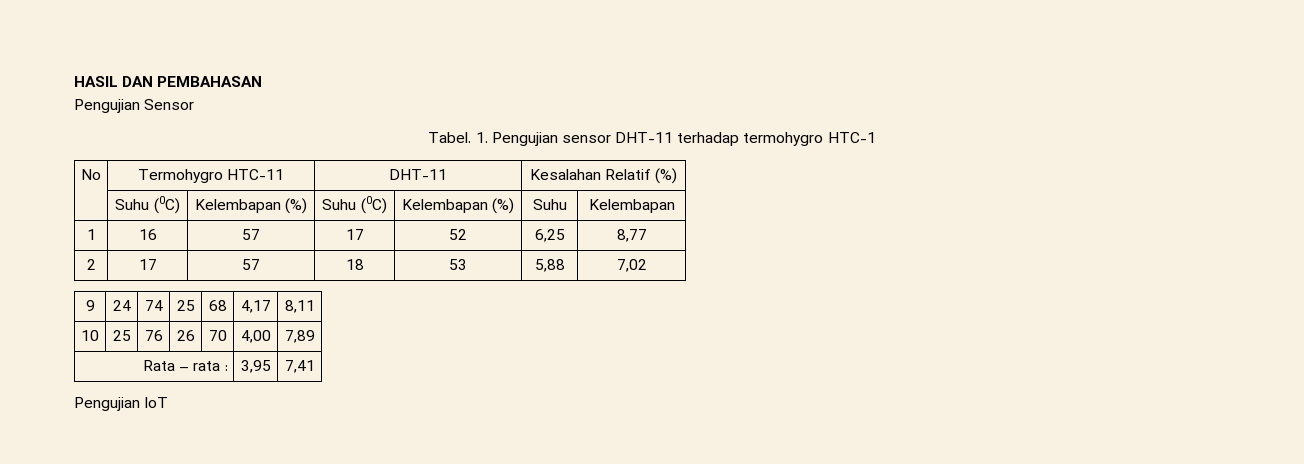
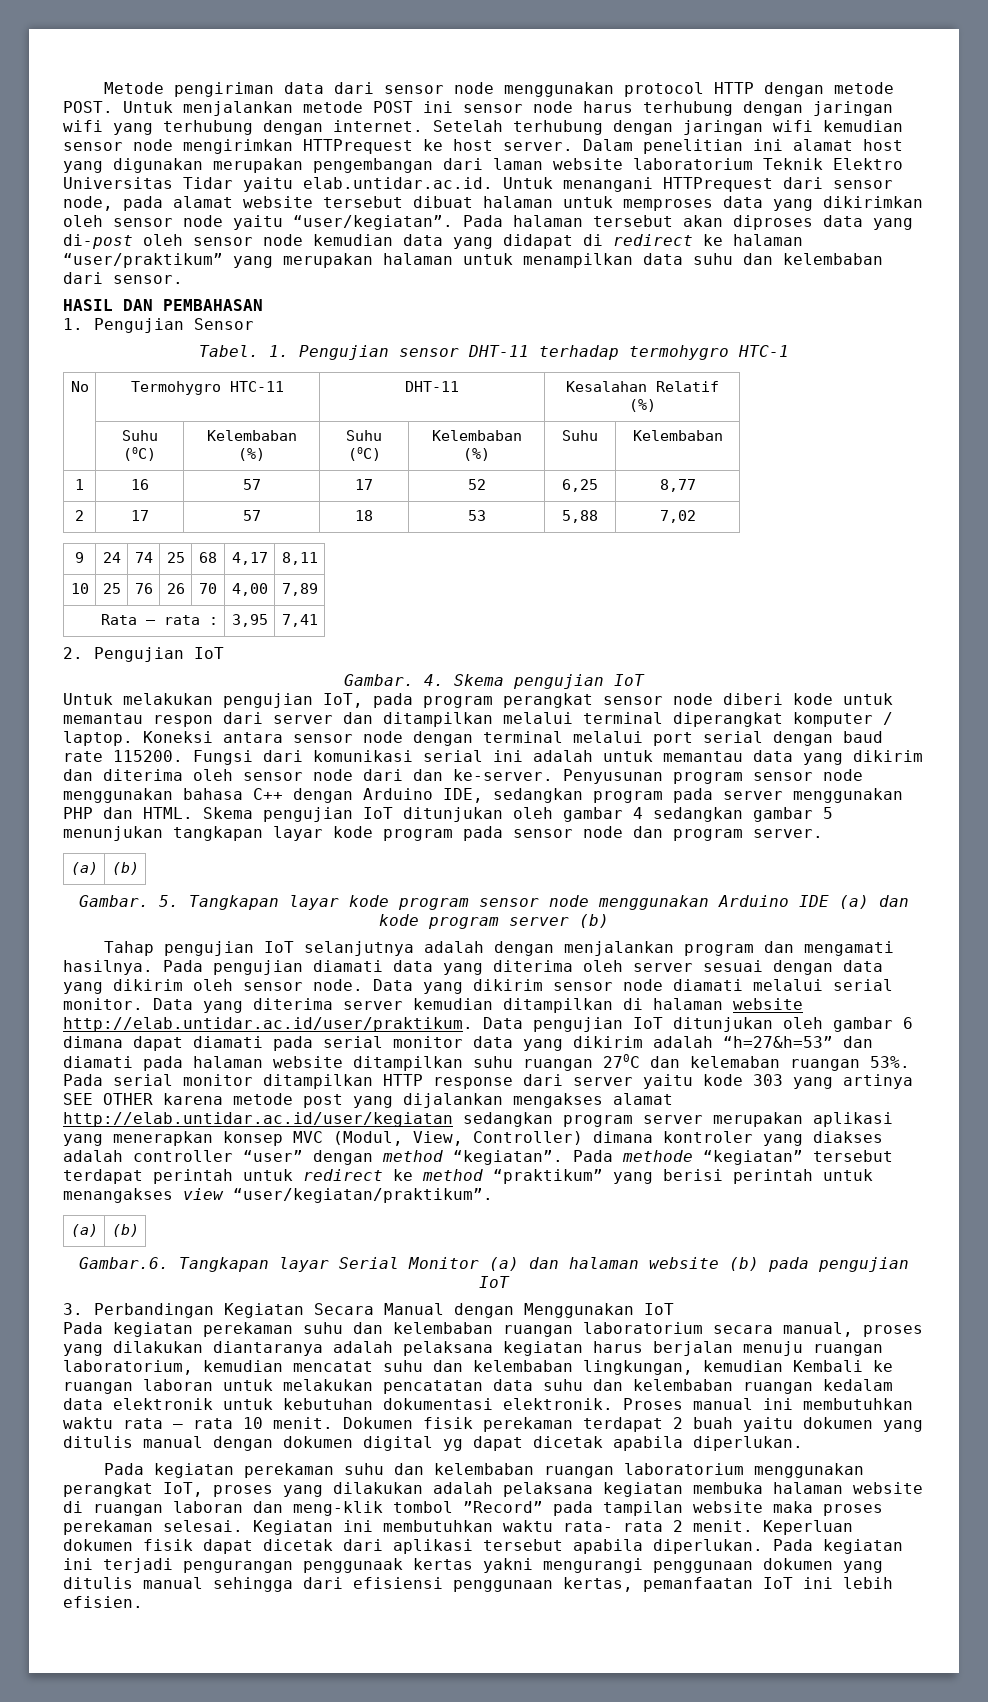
+ Metode pengiriman data dari sensor node menggunakan protocol HTTP dengan metode POST. Untuk menjalankan metode POST ini sensor node harus terhubung dengan jaringan wifi yang terhubung dengan internet. Setelah terhubung dengan jaringan wifi kemudian sensor node mengirimkan HTTPrequest ke host server. Dalam penelitian ini alamat host yang digunakan merupakan pengembangan dari laman website laboratorium Teknik Elektro Universitas Tidar yaitu elab.untidar.ac.id. Untuk menangani HTTPrequest dari sensor node, pada alamat website tersebut dibuat halaman untuk memproses data yang dikirimkan oleh sensor node yaitu “user/kegiatan”. Pada halaman tersebut akan diproses data yang di-post oleh sensor node kemudian data yang didapat di redirect ke halaman “user/praktikum” yang merupakan halaman untuk menampilkan data suhu dan kelembaban dari sensor.
- Pengujian Sensor
+ 1. Pengujian Sensor
- | Suhu (0C) | Kelembapan (%) | Suhu (0C) | Kelembapan (%) | Suhu | Kelembapan
+ | Suhu (0C) | Kelembaban (%) | Suhu (0C) | Kelembaban (%) | Suhu | Kelembaban
- Pengujian IoT
+ 2. Pengujian IoT
+ Gambar. 4. Skema pengujian IoT
+ Untuk melakukan pengujian IoT, pada program perangkat sensor node diberi kode untuk memantau respon dari server dan ditampilkan melalui terminal diperangkat komputer / laptop. Koneksi antara sensor node dengan terminal melalui port serial dengan baud rate 115200. Fungsi dari komunikasi serial ini adalah untuk memantau data yang dikirim dan diterima oleh sensor node dari dan ke-server. Penyusunan program sensor node menggunakan bahasa C++ dengan Arduino IDE, sedangkan program pada server menggunakan PHP dan HTML. Skema pengujian IoT ditunjukan oleh gambar 4 sedangkan gambar 5 menunjukan tangkapan layar kode program pada sensor node dan program server.
+ (a) | (b)
+ Gambar. 5. Tangkapan layar kode program sensor node menggunakan Arduino IDE (a) dan kode program server (b)
+ Tahap pengujian IoT selanjutnya adalah dengan menjalankan program dan mengamati hasilnya. Pada pengujian diamati data yang diterima oleh server sesuai dengan data yang dikirim oleh sensor node. Data yang dikirim sensor node diamati melalui serial monitor. Data yang diterima server kemudian ditampilkan di halaman website http://elab.untidar.ac.id/user/praktikum. Data pengujian IoT ditunjukan oleh gambar 6 dimana dapat diamati pada serial monitor data yang dikirim adalah “h=27&h=53” dan diamati pada halaman website ditampilkan suhu ruangan 270C dan kelemaban ruangan 53%. Pada serial monitor ditampilkan HTTP response dari server yaitu kode 303 yang artinya SEE OTHER karena metode post yang dijalankan mengakses alamat http://elab.untidar.ac.id/user/kegiatan sedangkan program server merupakan aplikasi yang menerapkan konsep MVC (Modul, View, Controller) dimana kontroler yang diakses adalah controller “user” dengan method “kegiatan”. Pada methode “kegiatan” tersebut terdapat perintah untuk redirect ke method “praktikum” yang berisi perintah untuk menangakses view “user/kegiatan/praktikum”.
+ (a) | (b)
+ Gambar.6. Tangkapan layar Serial Monitor (a) dan halaman website (b) pada pengujian IoT
+ 3. Perbandingan Kegiatan Secara Manual dengan Menggunakan IoT
+ Pada kegiatan perekaman suhu dan kelembaban ruangan laboratorium secara manual, proses yang dilakukan diantaranya adalah pelaksana kegiatan harus berjalan menuju ruangan laboratorium, kemudian mencatat suhu dan kelembaban lingkungan, kemudian Kembali ke ruangan laboran untuk melakukan pencatatan data suhu dan kelembaban ruangan kedalam data elektronik untuk kebutuhan dokumentasi elektronik. Proses manual ini membutuhkan waktu rata – rata 10 menit. Dokumen fisik perekaman terdapat 2 buah yaitu dokumen yang ditulis manual dengan dokumen digital yg dapat dicetak apabila diperlukan.
+ Pada kegiatan perekaman suhu dan kelembaban ruangan laboratorium menggunakan perangkat IoT, proses yang dilakukan adalah pelaksana kegiatan membuka halaman website di ruangan laboran dan meng-klik tombol ”Record” pada tampilan website maka proses perekaman selesai. Kegiatan ini membutuhkan waktu rata- rata 2 menit. Keperluan dokumen fisik dapat dicetak dari aplikasi tersebut apabila diperlukan. Pada kegiatan ini terjadi pengurangan penggunaak kertas yakni mengurangi penggunaan dokumen yang ditulis manual sehingga dari efisiensi penggunaan kertas, pemanfaatan IoT ini lebih efisien.

